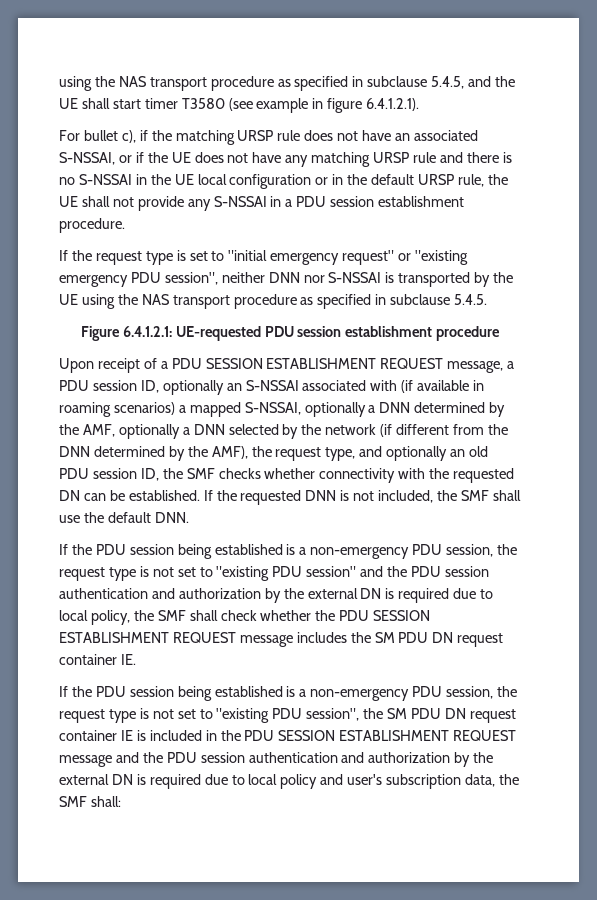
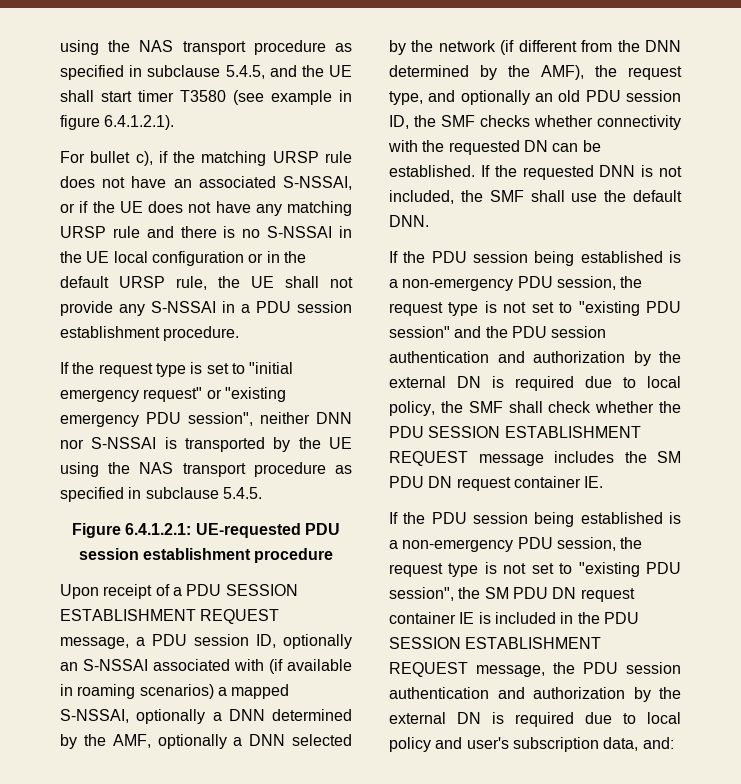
- If the PDU session being established is a non-emergency PDU session, the request type is not set to "existing PDU session", the SM PDU DN request container IE is included in the PDU SESSION ESTABLISHMENT REQUEST message and the PDU session authentication and authorization by the external DN is required due to local policy and user's subscription data, the SMF shall:
+ If the PDU session being established is a non-emergency PDU session, the request type is not set to "existing PDU session", the SM PDU DN request container IE is included in the PDU SESSION ESTABLISHMENT REQUEST message, the PDU session authentication and authorization by the external DN is required due to local policy and user's subscription data, and:

